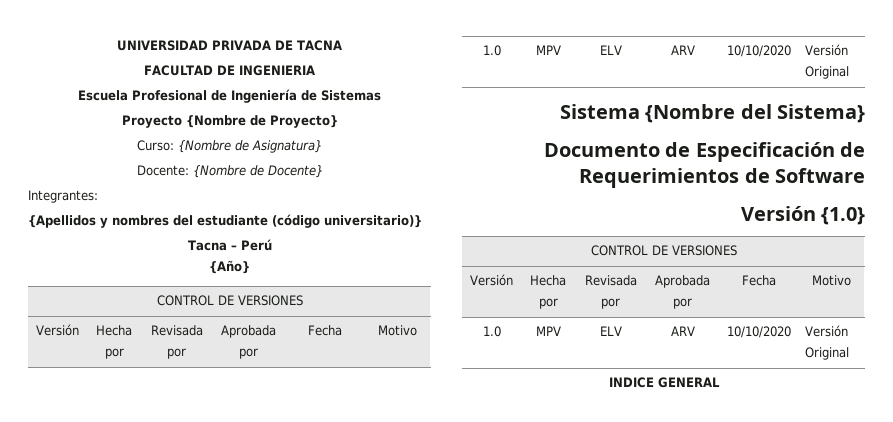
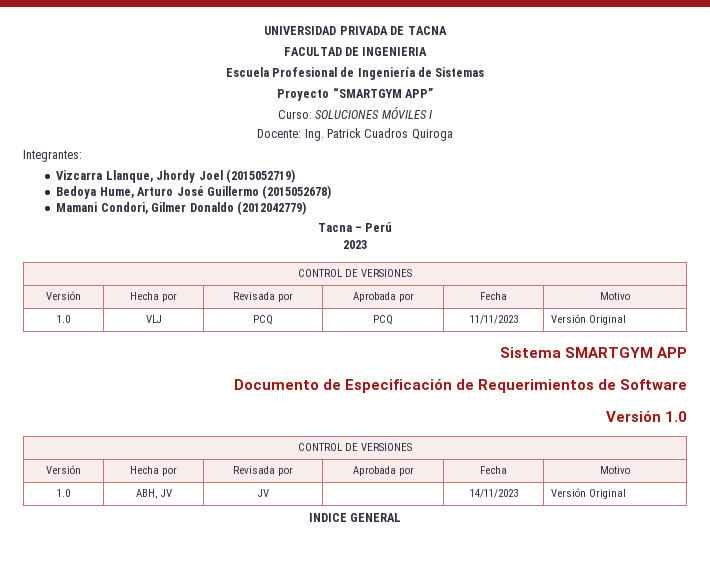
- Proyecto {Nombre de Proyecto}
- Curso: {Nombre de Asignatura}
- Docente: {Nombre de Docente}
+ Proyecto “SMARTGYM APP”
+ Curso: SOLUCIONES MÓVILES I
+ Docente: Ing. Patrick Cuadros Quiroga
  Integrantes:
- {Apellidos y nombres del estudiante (código universitario)}
+ Vizcarra Llanque, Jhordy Joel (2015052719)
+ Bedoya Hume, Arturo José Guillermo (2015052678)
+ Mamani Condori, Gilmer Donaldo (2012042779)
- {Año}
+ 2023
  CONTROL DE VERSIONES
  Versión | Hecha por | Revisada por | Aprobada por | Fecha | Motivo
- 1.0 | MPV | ELV | ARV | 10/10/2020 | Versión Original
+ 1.0 | VLJ | PCQ | PCQ | 11/11/2023 | Versión Original
- Sistema {Nombre del Sistema}
+ Sistema SMARTGYM APP
- Versión {1.0}
+ Versión 1.0
  CONTROL DE VERSIONES
  Versión | Hecha por | Revisada por | Aprobada por | Fecha | Motivo
- 1.0 | MPV | ELV | ARV | 10/10/2020 | Versión Original
+ 1.0 | ABH, JV | JV | | 14/11/2023 | Versión Original

